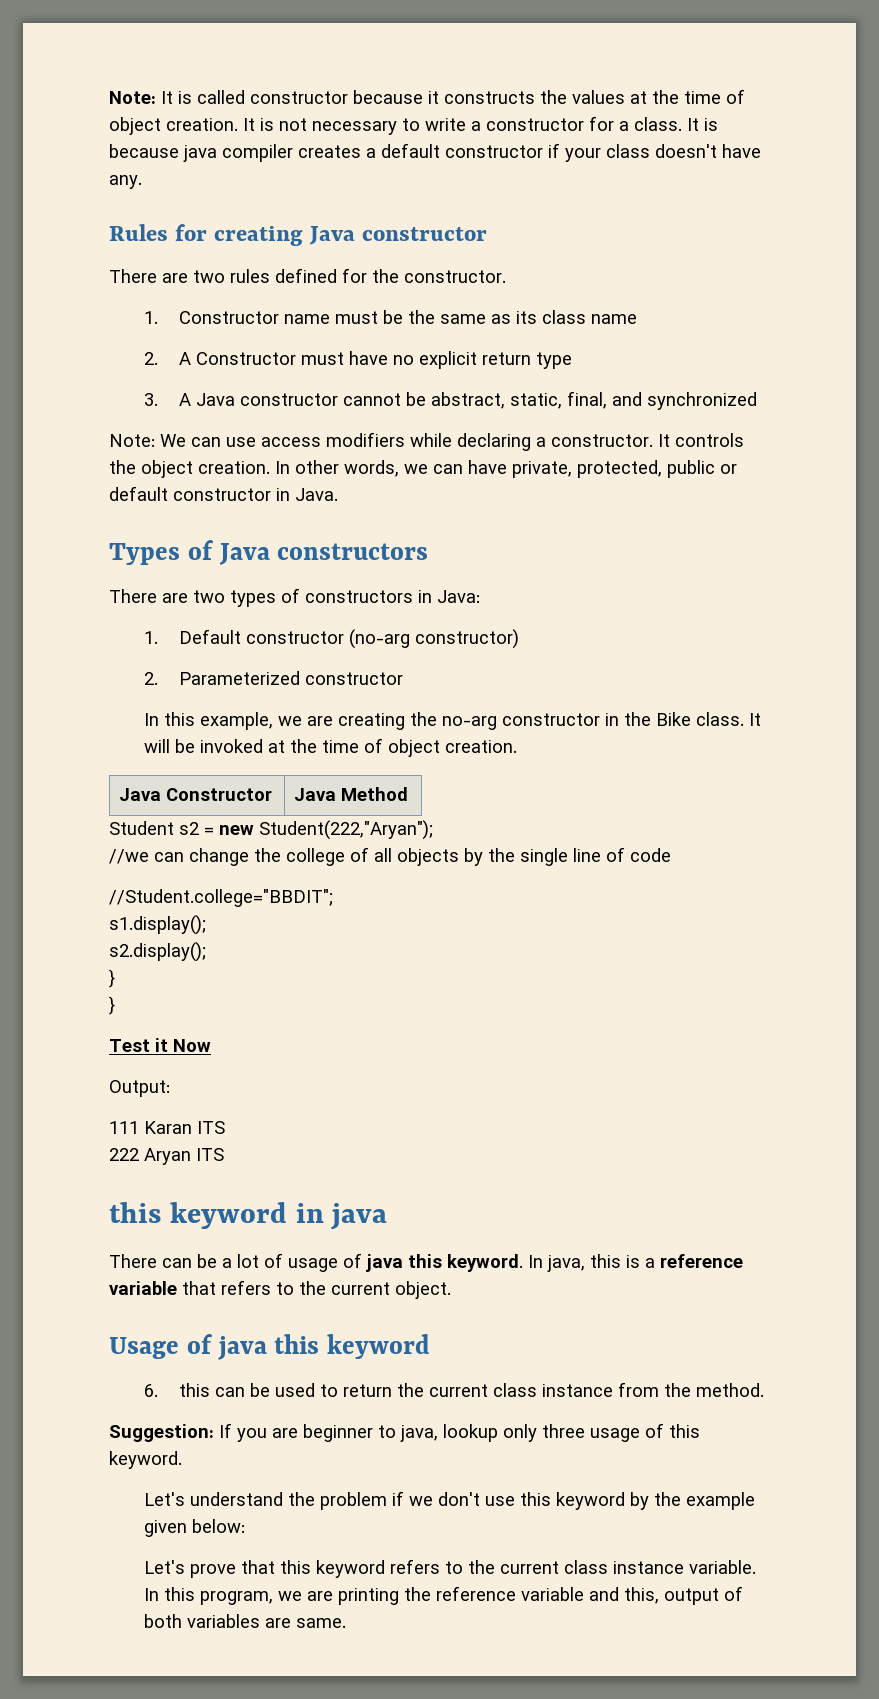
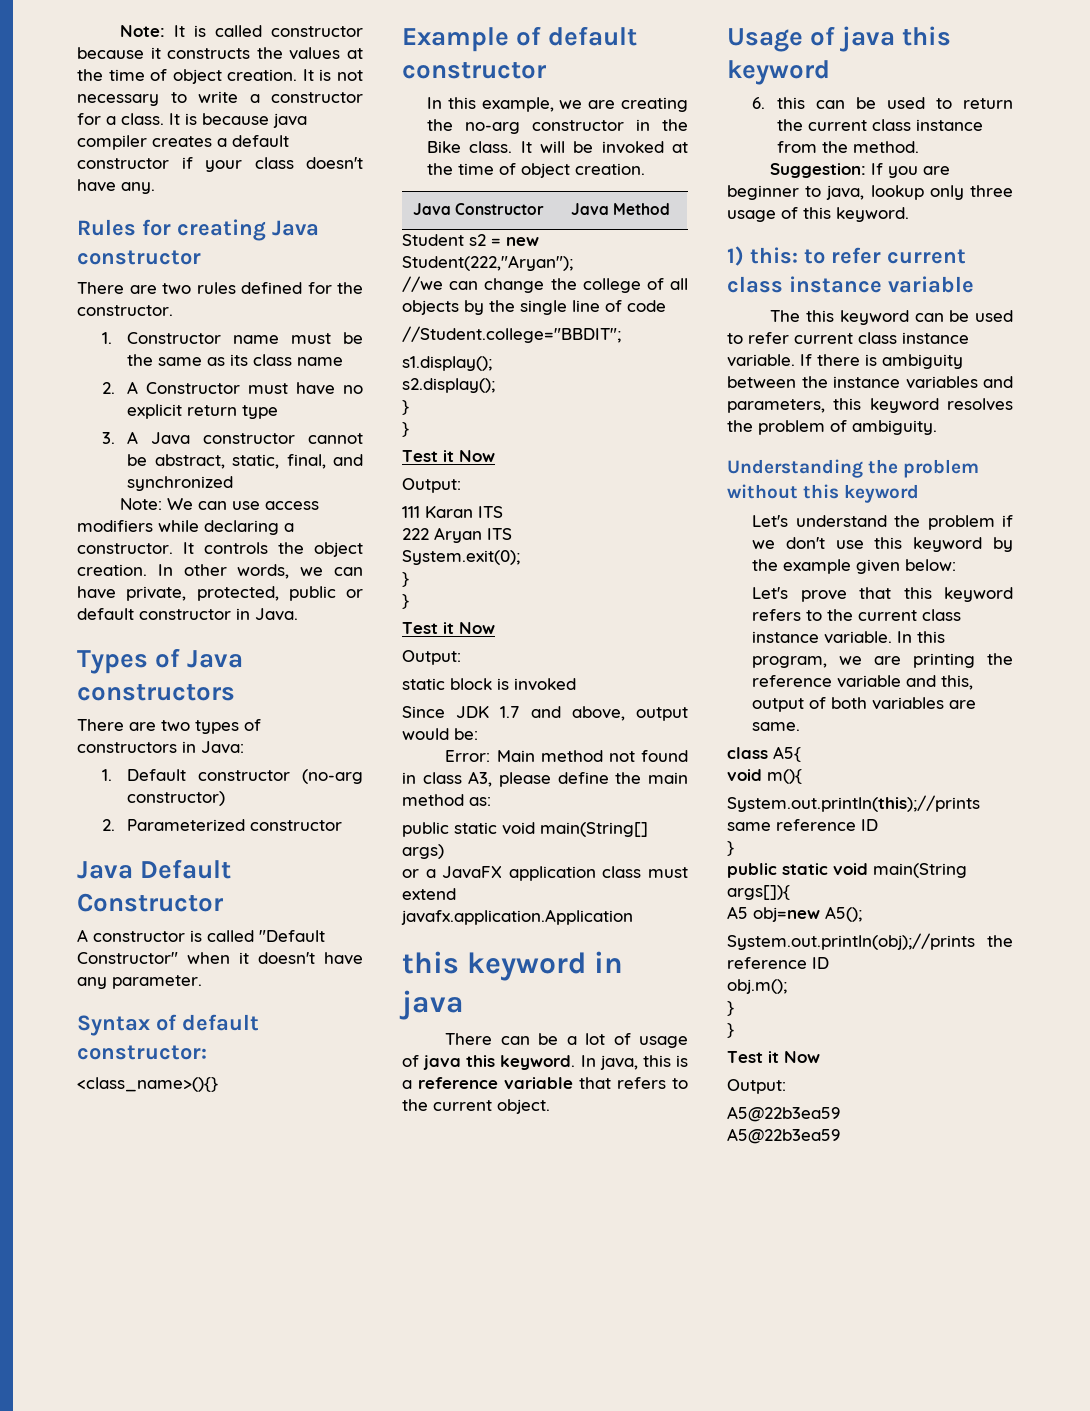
+ Java Default Constructor
+ A constructor is called "Default Constructor" when it doesn't have any parameter.
+ Syntax of default constructor:
+ <class_name>(){}
+ Example of default constructor
+ System.exit(0);
+ }
+ }
+ Test it Now
+ Output:
+ static block is invoked
+ Since JDK 1.7 and above, output would be:
+ Error: Main method not found in class A3, please define the main method as:
+ public static void main(String[] args)
+ or a JavaFX application class must extend javafx.application.Application
+ 1) this: to refer current class instance variable
+ The this keyword can be used to refer current class instance variable. If there is ambiguity between the instance variables and parameters, this keyword resolves the problem of ambiguity.
+ Understanding the problem without this keyword
+ class A5{
+ void m(){
+ System.out.println(this);//prints same reference ID
+ }
+ public static void main(String args[]){
+ A5 obj=new A5();
+ System.out.println(obj);//prints the reference ID
+ obj.m();
+ }
+ }
+ Test it Now
+ Output:
+ A5@22b3ea59
+ A5@22b3ea59

